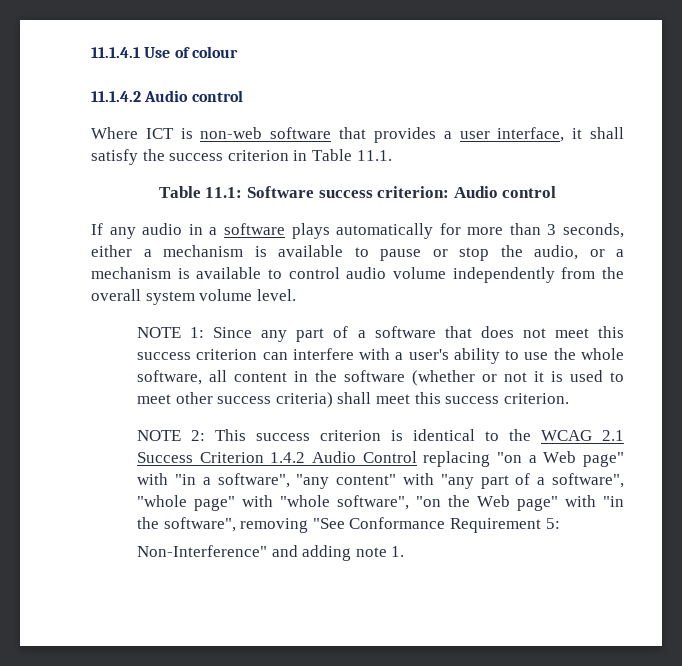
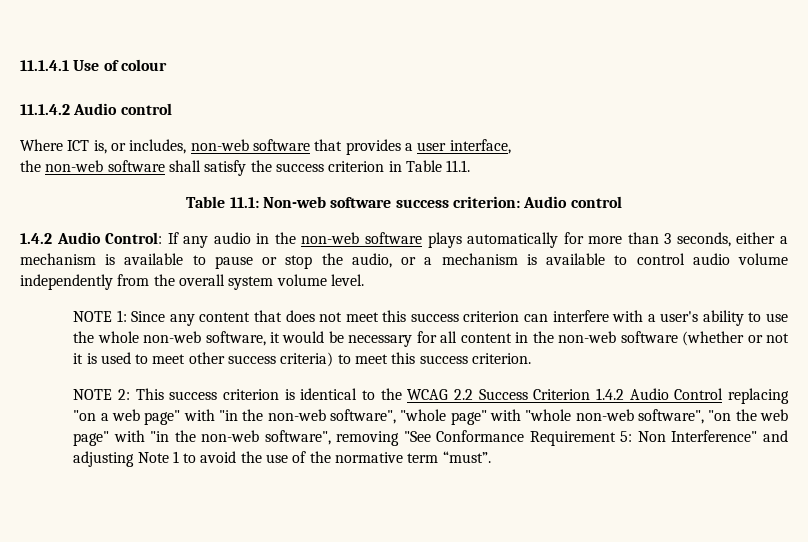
- Where ICT is non-web software that provides a user interface, it shall satisfy the success criterion in Table 11.1.
+ Where ICT is, or includes, non-web software that provides a user interface,
+ the non-web software shall satisfy the success criterion in Table 11.1.
- Table 11.1: Software success criterion: Audio control
+ Table 11.1: Non-web software success criterion: Audio control
- If any audio in a software plays automatically for more than 3 seconds, either a mechanism is available to pause or stop the audio, or a mechanism is available to control audio volume independently from the overall system volume level.
+ 1.4.2 Audio Control: If any audio in the non-web software plays automatically for more than 3 seconds, either a mechanism is available to pause or stop the audio, or a mechanism is available to control audio volume independently from the overall system volume level.
- NOTE 1: Since any part of a software that does not meet this success criterion can interfere with a user's ability to use the whole software, all content in the software (whether or not it is used to meet other success criteria) shall meet this success criterion.
+ NOTE 1: Since any content that does not meet this success criterion can interfere with a user's ability to use the whole non-web software, it would be necessary for all content in the non-web software (whether or not it is used to meet other success criteria) to meet this success criterion.
- NOTE 2: This success criterion is identical to the WCAG 2.1 Success Criterion 1.4.2 Audio Control replacing "on a Web page" with "in a software", "any content" with "any part of a software", "whole page" with "whole software", "on the Web page" with "in the software", removing "See Conformance Requirement 5:
- Non-Interference" and adding note 1.
+ NOTE 2: This success criterion is identical to the WCAG 2.2 Success Criterion 1.4.2 Audio Control replacing "on a web page" with "in the non-web software", "whole page" with "whole non-web software", "on the web page" with "in the non-web software", removing "See Conformance Requirement 5: Non Interference" and adjusting Note 1 to avoid the use of the normative term “must”.

